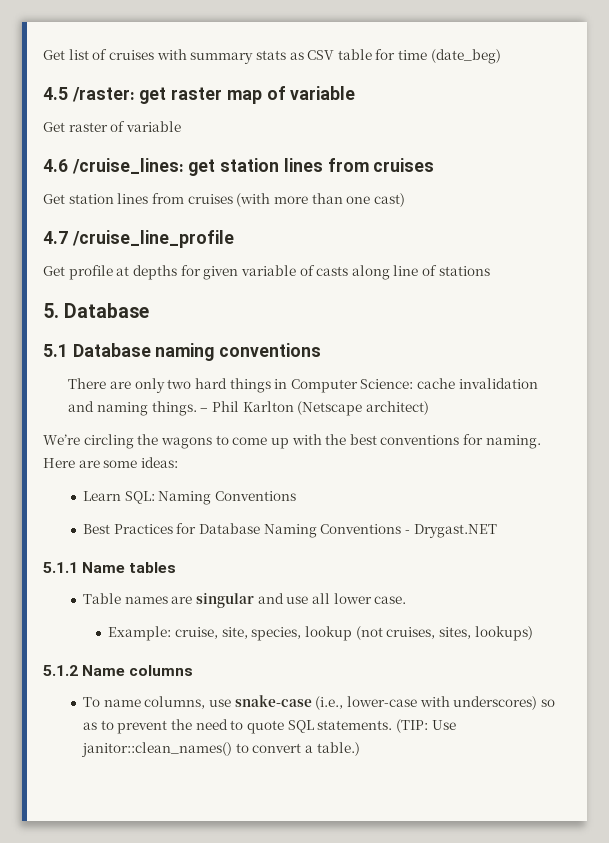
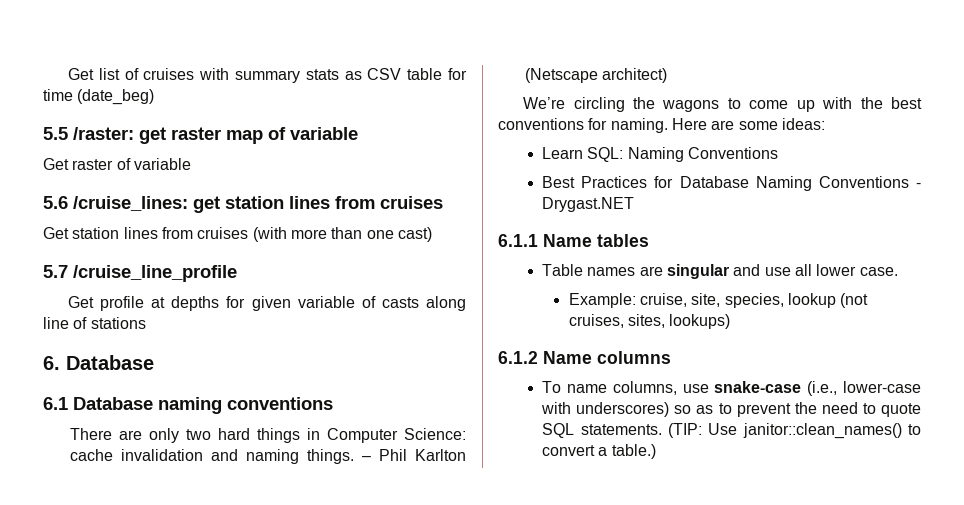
- 4.5 /raster: get raster map of variable
+ 5.5 /raster: get raster map of variable
- 4.6 /cruise_lines: get station lines from cruises
+ 5.6 /cruise_lines: get station lines from cruises
- 4.7 /cruise_line_profile
+ 5.7 /cruise_line_profile
- 5. Database
+ 6. Database
- 5.1 Database naming conventions
+ 6.1 Database naming conventions
- 5.1.1 Name tables
+ 6.1.1 Name tables
- 5.1.2 Name columns
+ 6.1.2 Name columns

